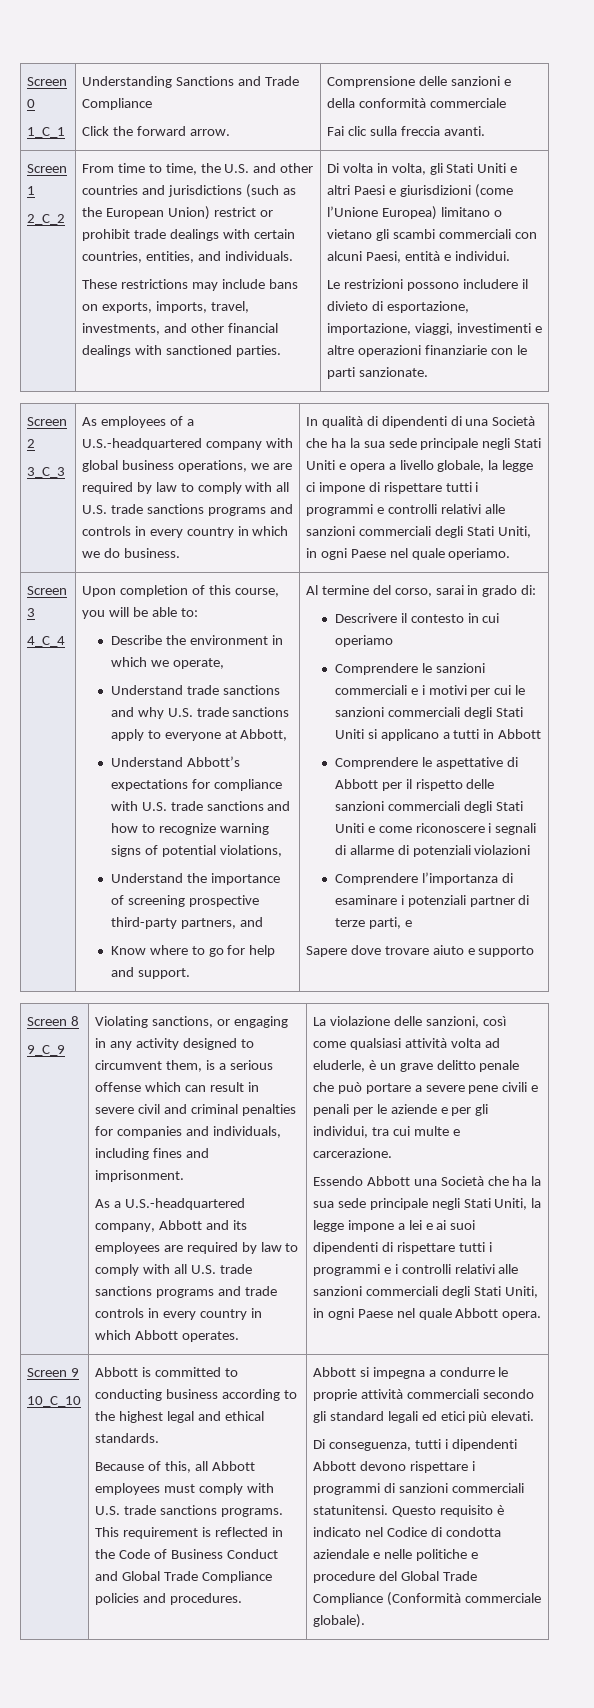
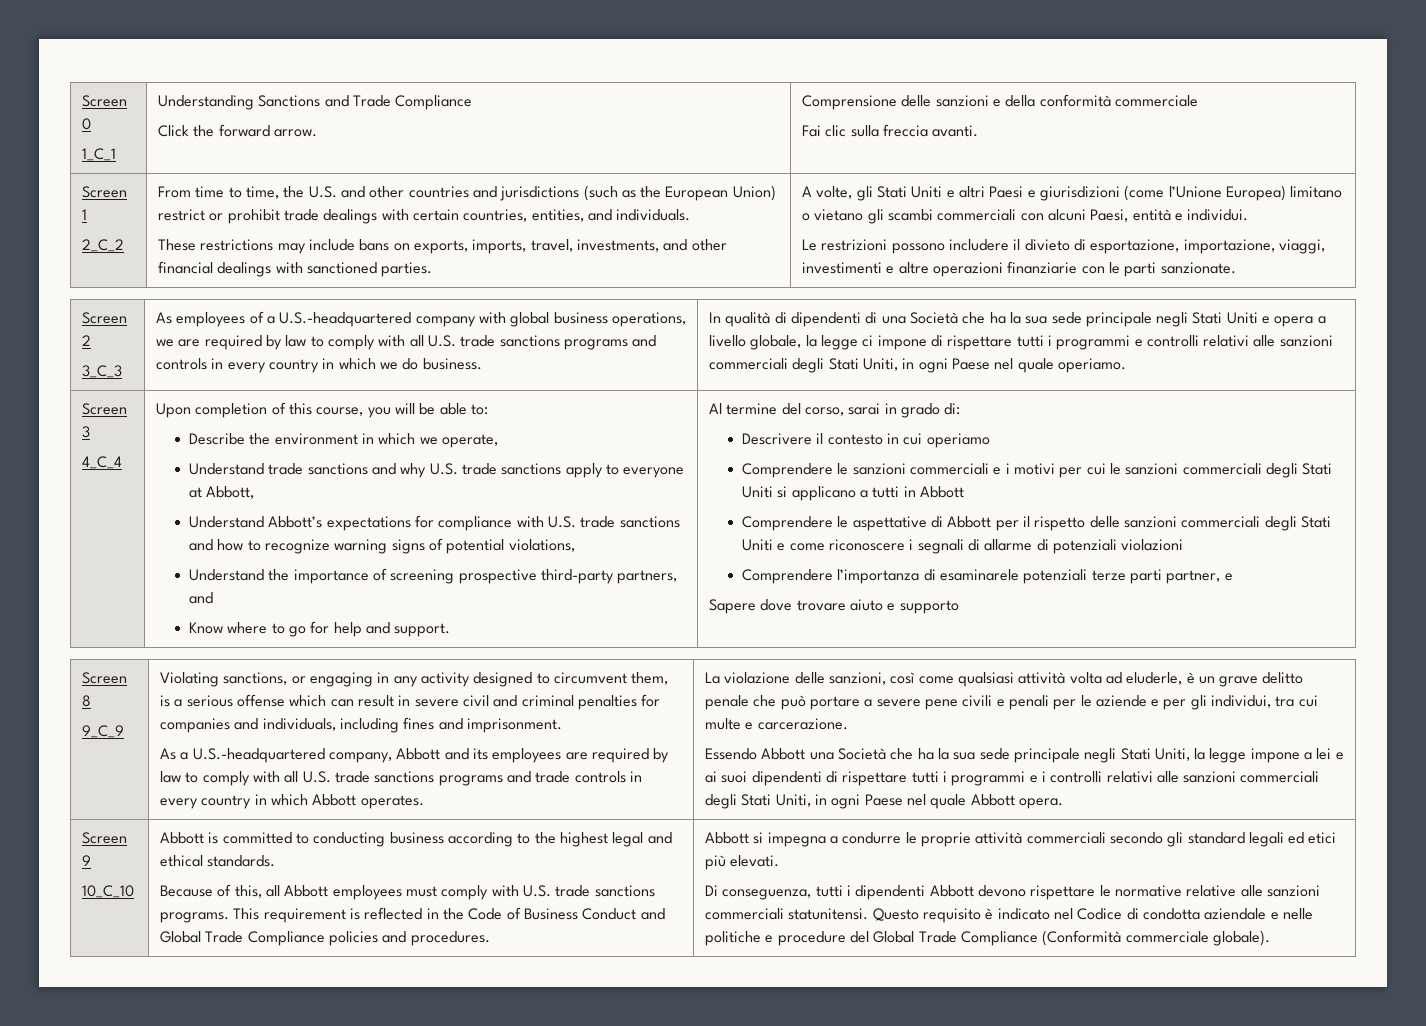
- Di volta in volta, gli Stati Uniti e altri Paesi e giurisdizioni (come l’Unione Europea) limitano o vietano gli scambi commerciali con alcuni Paesi, entità e individui.
+ A volte, gli Stati Uniti e altri Paesi e giurisdizioni (come l’Unione Europea) limitano o vietano gli scambi commerciali con alcuni Paesi, entità e individui.
- Comprendere l’importanza di esaminare i potenziali partner di terze parti, e
+ Comprendere l’importanza di esaminarele potenziali terze parti partner, e
- Di conseguenza, tutti i dipendenti Abbott devono rispettare i programmi di sanzioni commerciali statunitensi.
+ Di conseguenza, tutti i dipendenti Abbott devono rispettare le normative relative alle sanzioni commerciali statunitensi.

